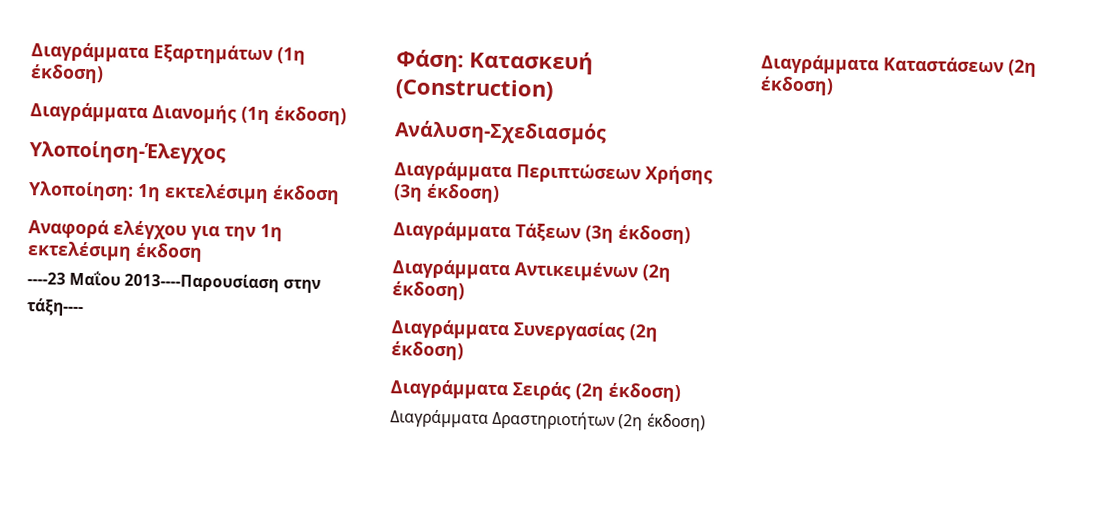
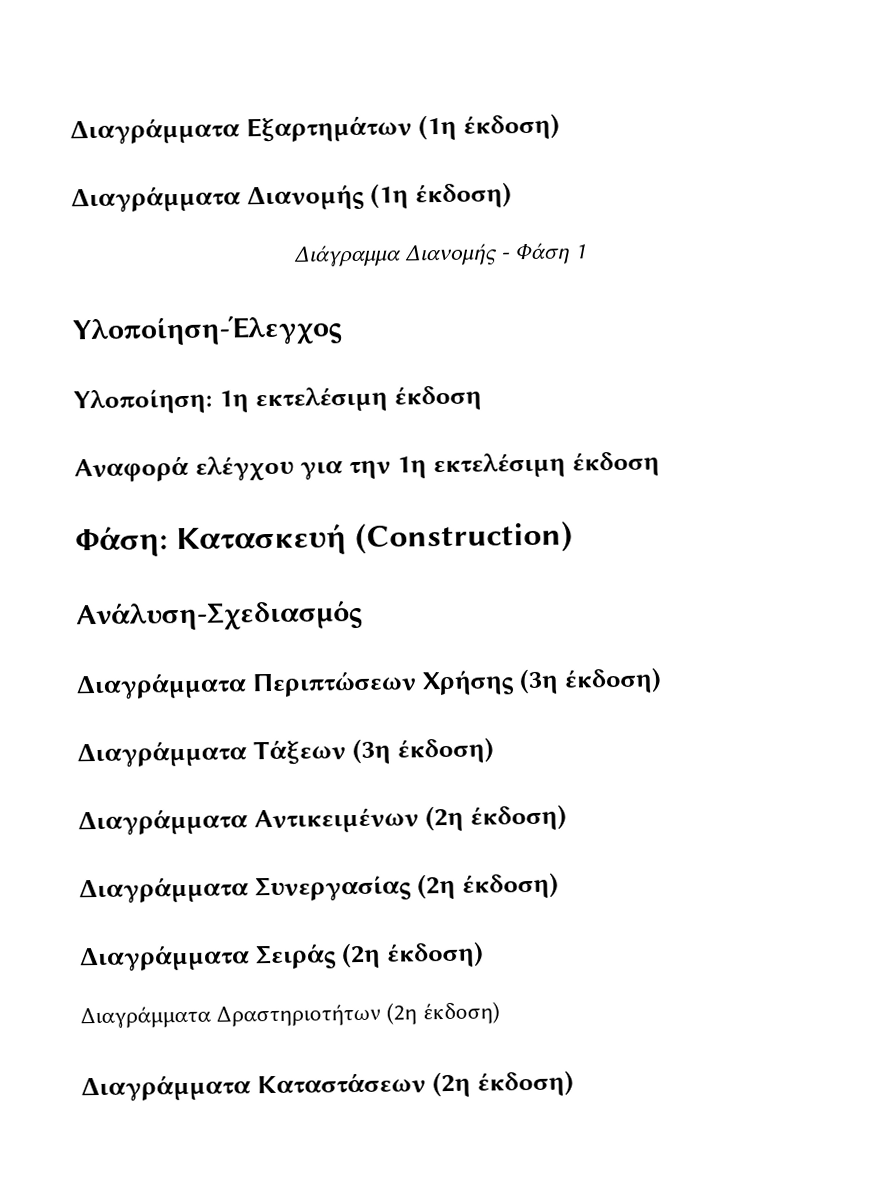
+ Διάγραμμα Διανομής - Φάση 1
- ----23 Μαΐου 2013----Παρουσίαση στην τάξη----

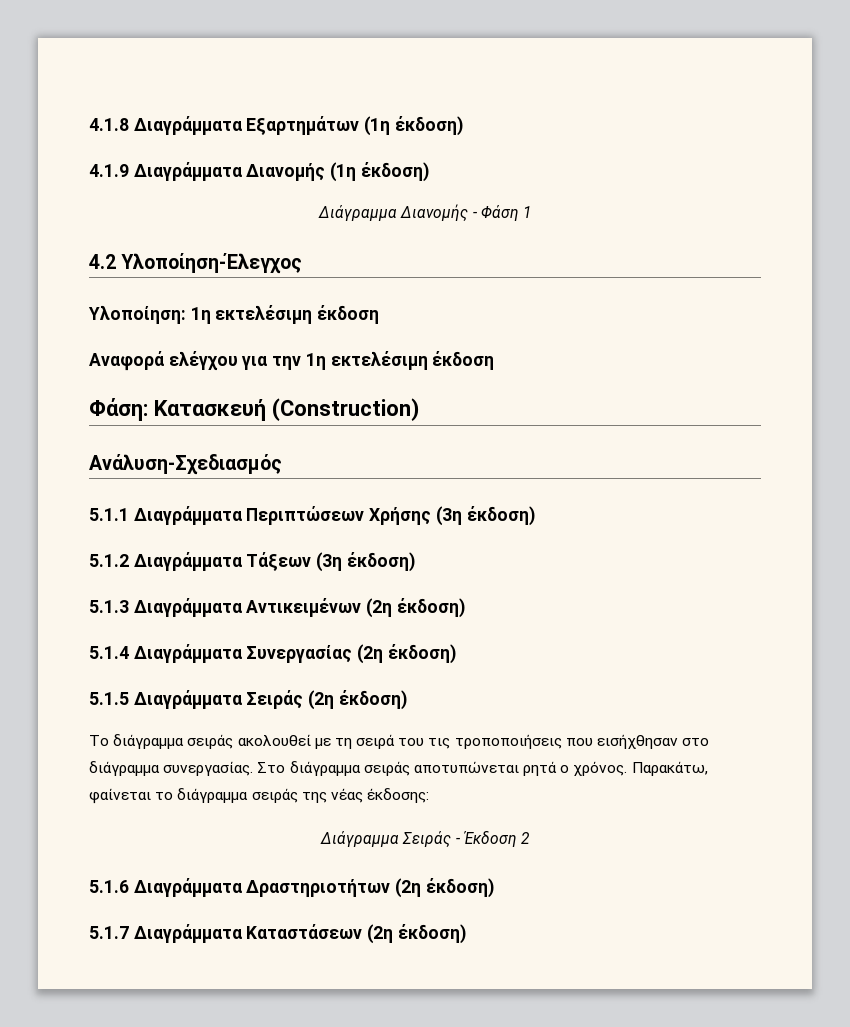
- Διαγράμματα Εξαρτημάτων (1η έκδοση)
+ 4.1.8 Διαγράμματα Εξαρτημάτων (1η έκδοση)
- Διαγράμματα Διανομής (1η έκδοση)
+ 4.1.9 Διαγράμματα Διανομής (1η έκδοση)
- Υλοποίηση-Έλεγχος
+ 4.2 Υλοποίηση-Έλεγχος
- Διαγράμματα Περιπτώσεων Χρήσης (3η έκδοση)
+ 5.1.1 Διαγράμματα Περιπτώσεων Χρήσης (3η έκδοση)
- Διαγράμματα Τάξεων (3η έκδοση)
+ 5.1.2 Διαγράμματα Τάξεων (3η έκδοση)
- Διαγράμματα Αντικειμένων (2η έκδοση)
+ 5.1.3 Διαγράμματα Αντικειμένων (2η έκδοση)
- Διαγράμματα Συνεργασίας (2η έκδοση)
+ 5.1.4 Διαγράμματα Συνεργασίας (2η έκδοση)
- Διαγράμματα Σειράς (2η έκδοση)
+ 5.1.5 Διαγράμματα Σειράς (2η έκδοση)
- Διαγράμματα Δραστηριοτήτων (2η έκδοση)
+ Το διάγραμμα σειράς ακολουθεί με τη σειρά του τις τροποποιήσεις που εισήχθησαν στο διάγραμμα συνεργασίας. Στο διάγραμμα σειράς αποτυπώνεται ρητά ο χρόνος. Παρακάτω, φαίνεται το διάγραμμα σειράς της νέας έκδοσης:
+ Διάγραμμα Σειράς - Έκδοση 2
+ 5.1.6 Διαγράμματα Δραστηριοτήτων (2η έκδοση)
- Διαγράμματα Καταστάσεων (2η έκδοση)
+ 5.1.7 Διαγράμματα Καταστάσεων (2η έκδοση)

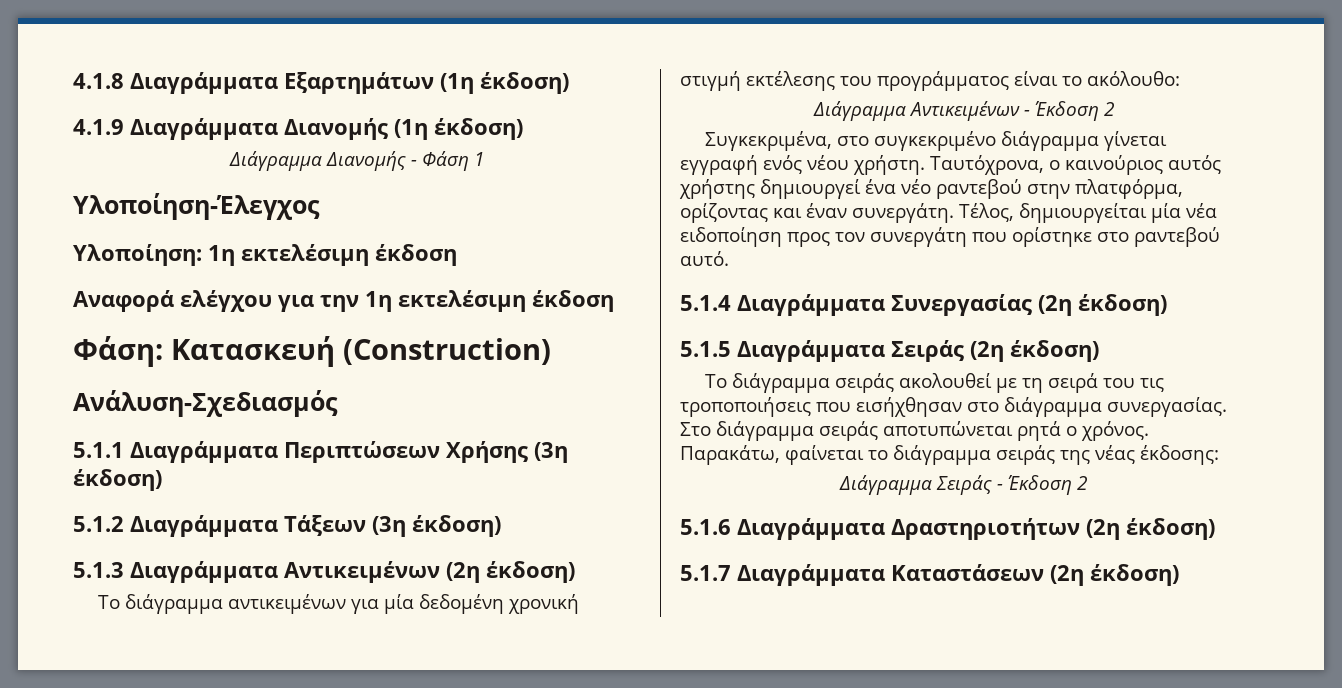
- 4.2 Υλοποίηση-Έλεγχος
+ Υλοποίηση-Έλεγχος
+ Το διάγραμμα αντικειμένων για μία δεδομένη χρονική στιγμή εκτέλεσης του προγράμματος είναι το ακόλουθο:
+ Διάγραμμα Αντικειμένων - Έκδοση 2
+ Συγκεκριμένα, στο συγκεκριμένο διάγραμμα γίνεται εγγραφή ενός νέου χρήστη. Ταυτόχρονα, ο καινούριος αυτός χρήστης δημιουργεί ένα νέο ραντεβού στην πλατφόρμα, ορίζοντας και έναν συνεργάτη. Τέλος, δημιουργείται μία νέα ειδοποίηση προς τον συνεργάτη που ορίστηκε στο ραντεβού αυτό.

